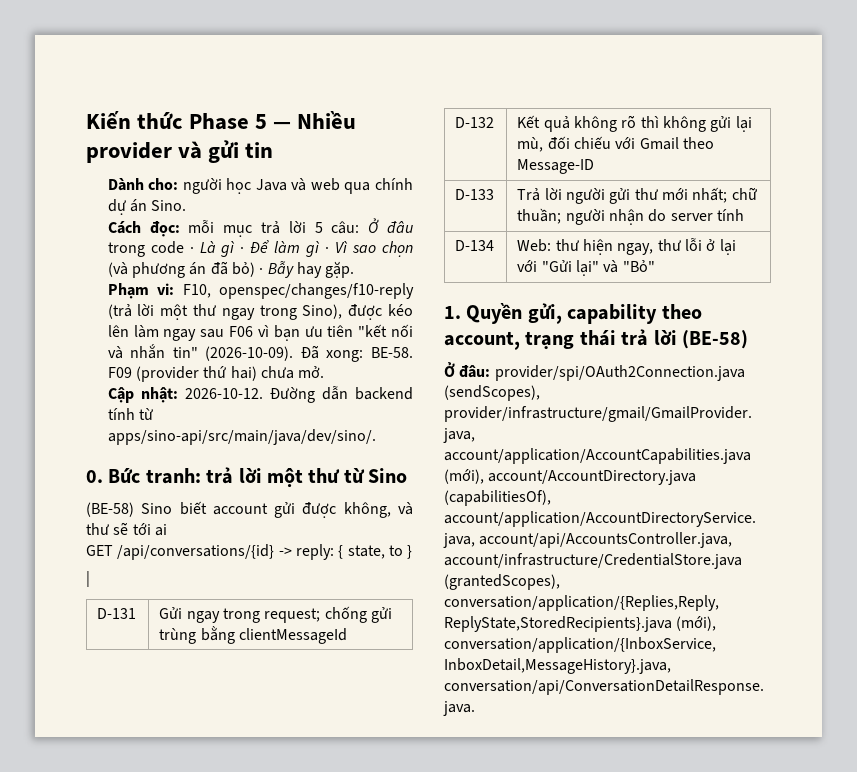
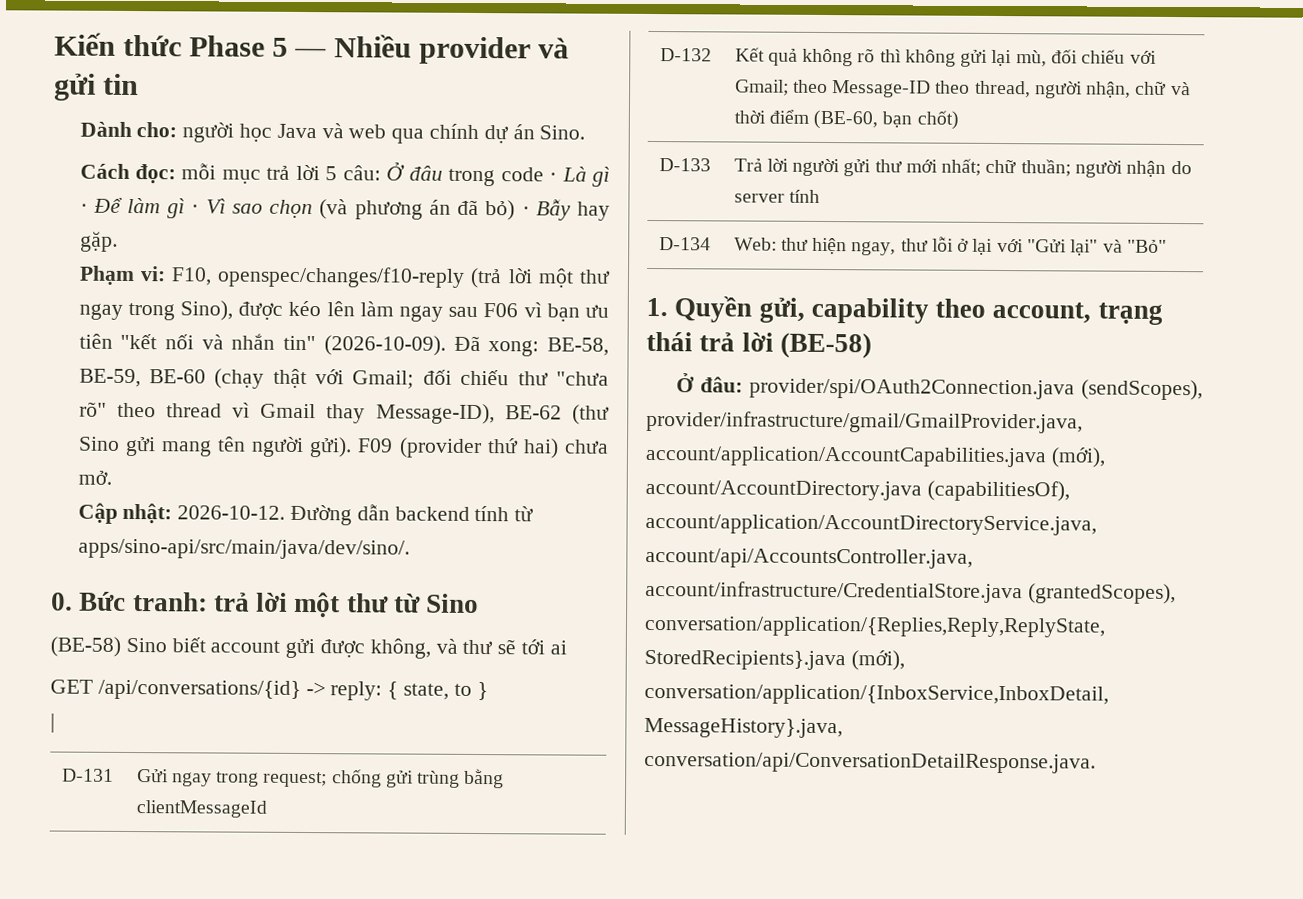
- Đã xong: BE-58.
+ Đã xong: BE-58, BE-59, BE-60 (chạy thật với Gmail; đối chiếu thư "chưa rõ" theo thread vì Gmail thay Message-ID), BE-62 (thư Sino gửi mang tên người gửi).
- D-132 | Kết quả không rõ thì không gửi lại mù, đối chiếu với Gmail theo Message-ID
+ D-132 | Kết quả không rõ thì không gửi lại mù, đối chiếu với Gmail; theo Message-ID theo thread, người nhận, chữ và thời điểm (BE-60, bạn chốt)

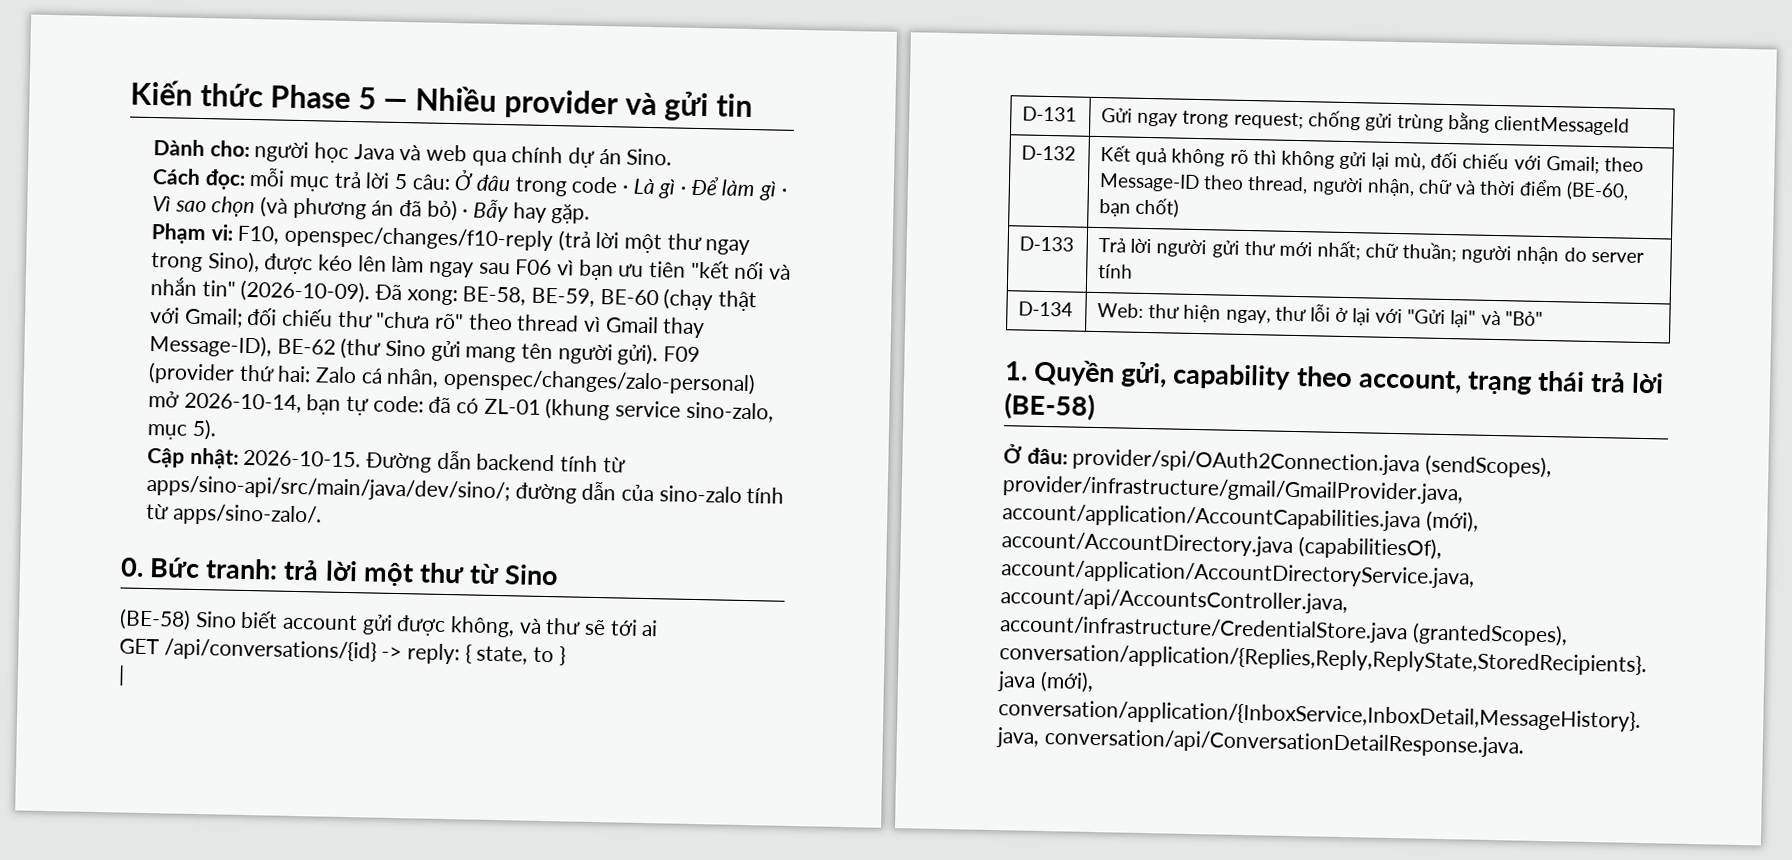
- F09 (provider thứ hai) chưa mở.
+ F09 (provider thứ hai: Zalo cá nhân, openspec/changes/zalo-personal) mở 2026-10-14, bạn tự code: đã có ZL-01 (khung service sino-zalo, mục 5).
- Cập nhật: 2026-10-12.
+ Cập nhật: 2026-10-15.
- Đường dẫn backend tính từ apps/sino-api/src/main/java/dev/sino/.
+ Đường dẫn backend tính từ apps/sino-api/src/main/java/dev/sino/; đường dẫn của sino-zalo tính từ apps/sino-zalo/.

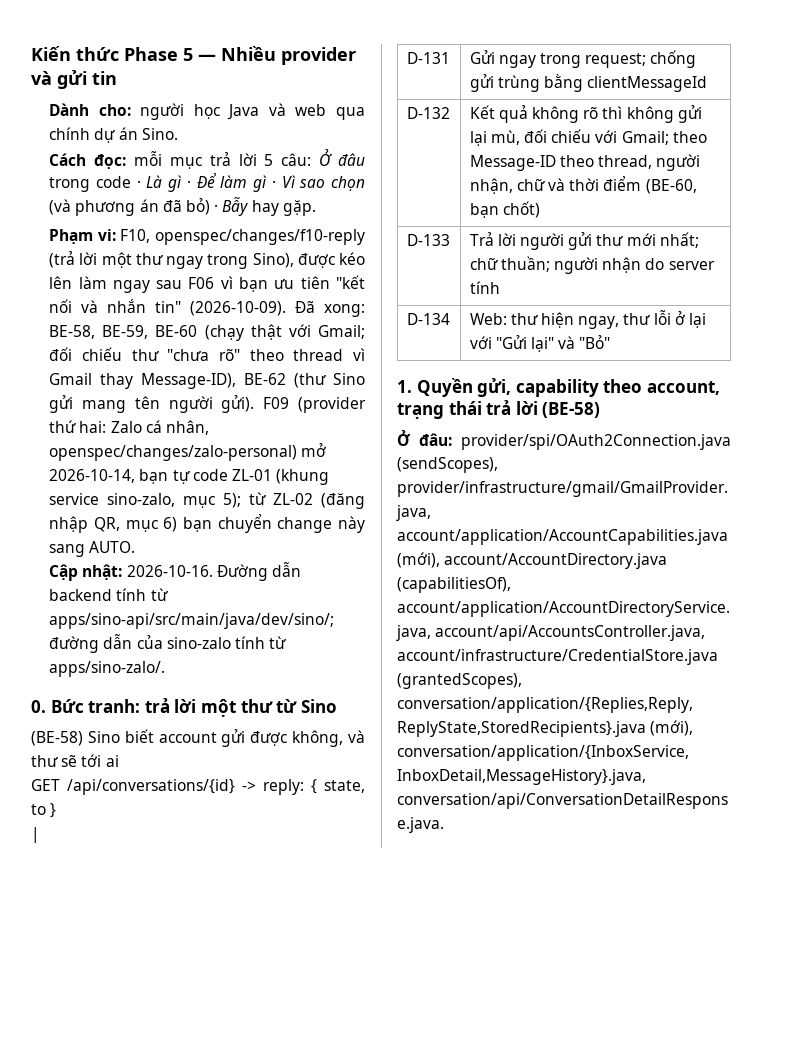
- F09 (provider thứ hai: Zalo cá nhân, openspec/changes/zalo-personal) mở 2026-10-14, bạn tự code: đã có ZL-01 (khung service sino-zalo, mục 5).
+ F09 (provider thứ hai: Zalo cá nhân, openspec/changes/zalo-personal) mở 2026-10-14, bạn tự code ZL-01 (khung service sino-zalo, mục 5); từ ZL-02 (đăng nhập QR, mục 6) bạn chuyển change này sang AUTO.
- Cập nhật: 2026-10-15.
+ Cập nhật: 2026-10-16.

